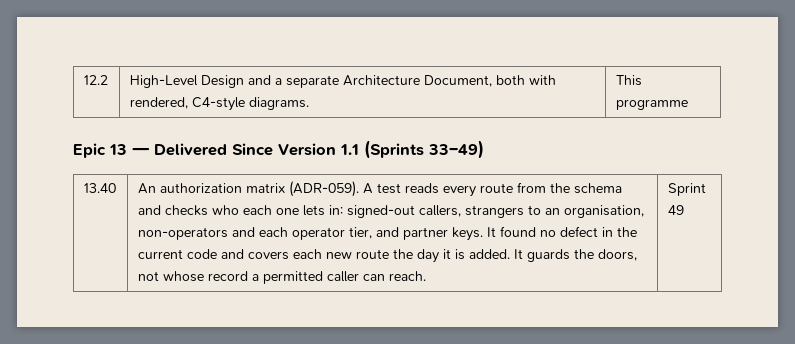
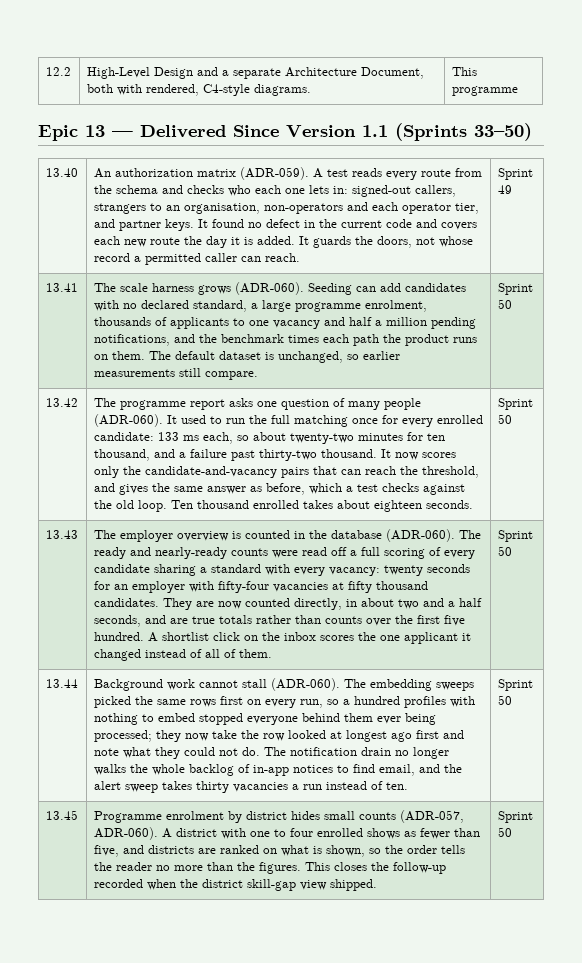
- Epic 13 — Delivered Since Version 1.1 (Sprints 33–49)
+ Epic 13 — Delivered Since Version 1.1 (Sprints 33–50)
+ 13.41 | The scale harness grows (ADR-060). Seeding can add candidates with no declared standard, a large programme enrolment, thousands of applicants to one vacancy and half a million pending notifications, and the benchmark times each path the product runs on them. The default dataset is unchanged, so earlier measurements still compare. | Sprint 50
+ 13.42 | The programme report asks one question of many people (ADR-060). It used to run the full matching once for every enrolled candidate: 133 ms each, so about twenty-two minutes for ten thousand, and a failure past thirty-two thousand. It now scores only the candidate-and-vacancy pairs that can reach the threshold, and gives the same answer as before, which a test checks against the old loop. Ten thousand enrolled takes about eighteen seconds. | Sprint 50
+ 13.43 | The employer overview is counted in the database (ADR-060). The ready and nearly-ready counts were read off a full scoring of every candidate sharing a standard with every vacancy: twenty seconds for an employer with fifty-four vacancies at fifty thousand candidates. They are now counted directly, in about two and a half seconds, and are true totals rather than counts over the first five hundred. A shortlist click on the inbox scores the one applicant it changed instead of all of them. | Sprint 50
+ 13.44 | Background work cannot stall (ADR-060). The embedding sweeps picked the same rows first on every run, so a hundred profiles with nothing to embed stopped everyone behind them ever being processed; they now take the row looked at longest ago first and note what they could not do. The notification drain no longer walks the whole backlog of in-app notices to find email, and the alert sweep takes thirty vacancies a run instead of ten. | Sprint 50
+ 13.45 | Programme enrolment by district hides small counts (ADR-057, ADR-060). A district with one to four enrolled shows as fewer than five, and districts are ranked on what is shown, so the order tells the reader no more than the figures. This closes the follow-up recorded when the district skill-gap view shipped. | Sprint 50

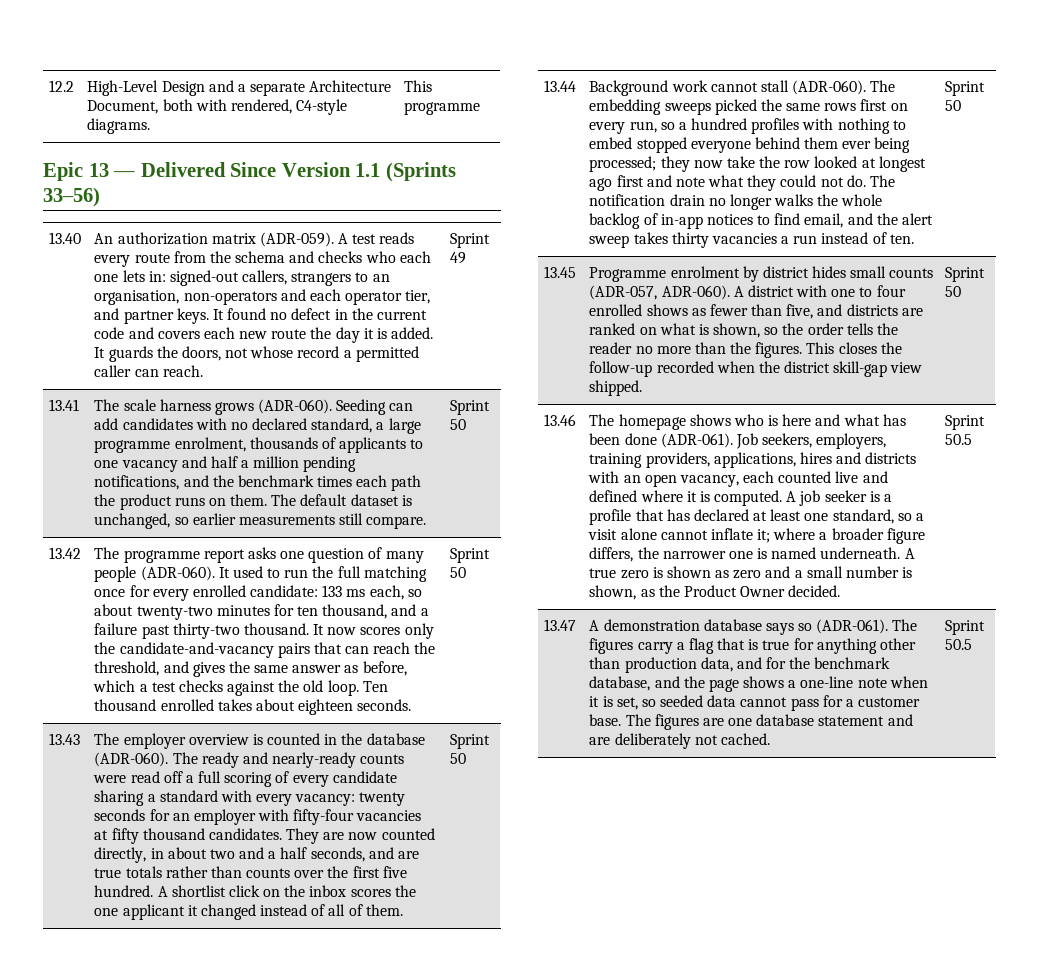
- Epic 13 — Delivered Since Version 1.1 (Sprints 33–50)
+ Epic 13 — Delivered Since Version 1.1 (Sprints 33–56)
+ 13.46 | The homepage shows who is here and what has been done (ADR-061). Job seekers, employers, training providers, applications, hires and districts with an open vacancy, each counted live and defined where it is computed. A job seeker is a profile that has declared at least one standard, so a visit alone cannot inflate it; where a broader figure differs, the narrower one is named underneath. A true zero is shown as zero and a small number is shown, as the Product Owner decided. | Sprint 50.5
+ 13.47 | A demonstration database says so (ADR-061). The figures carry a flag that is true for anything other than production data, and for the benchmark database, and the page shows a one-line note when it is set, so seeded data cannot pass for a customer base. The figures are one database statement and are deliberately not cached. | Sprint 50.5

